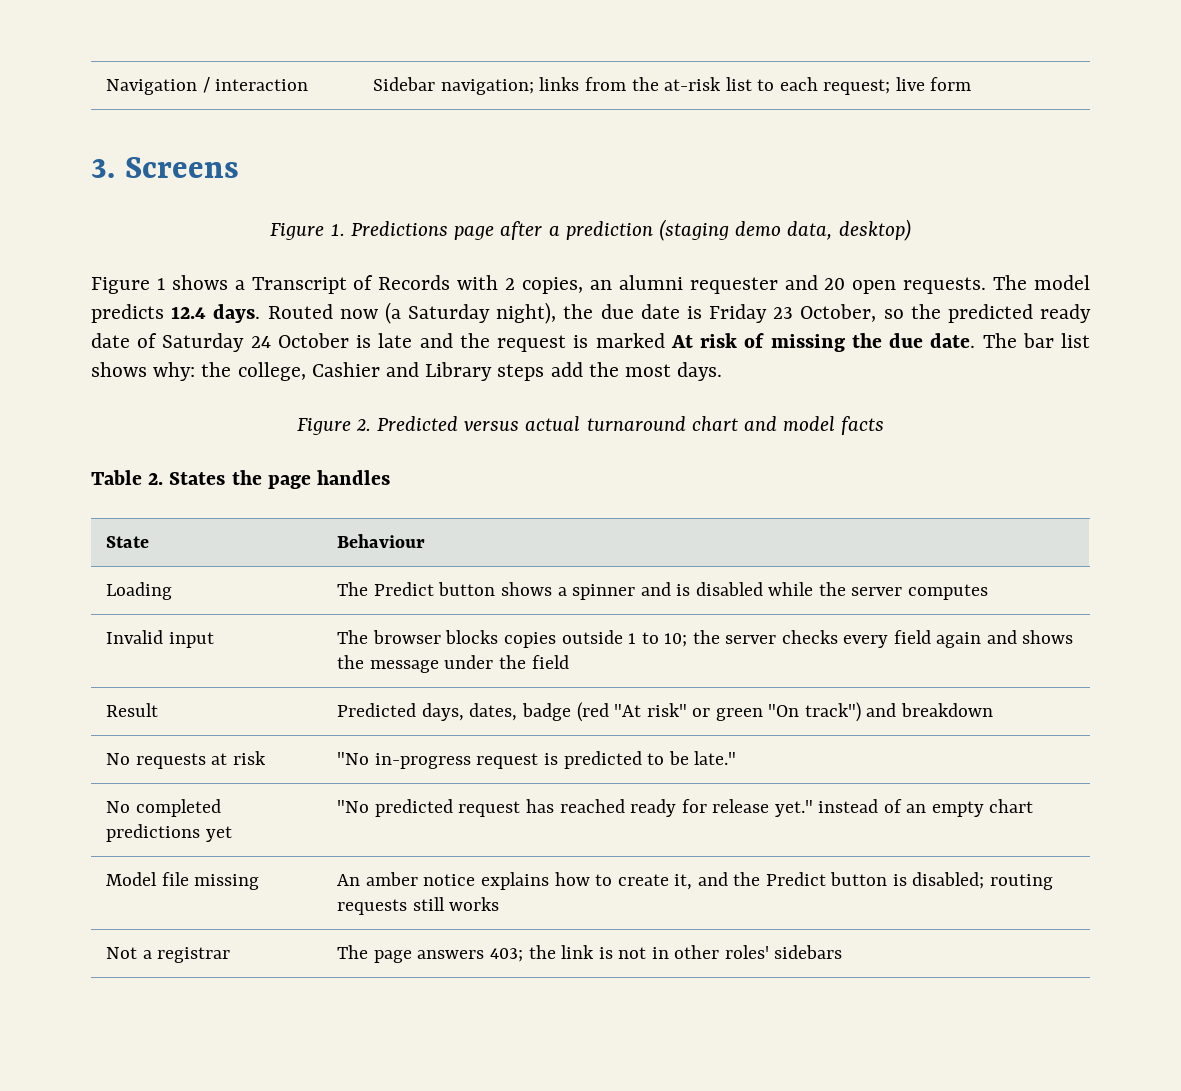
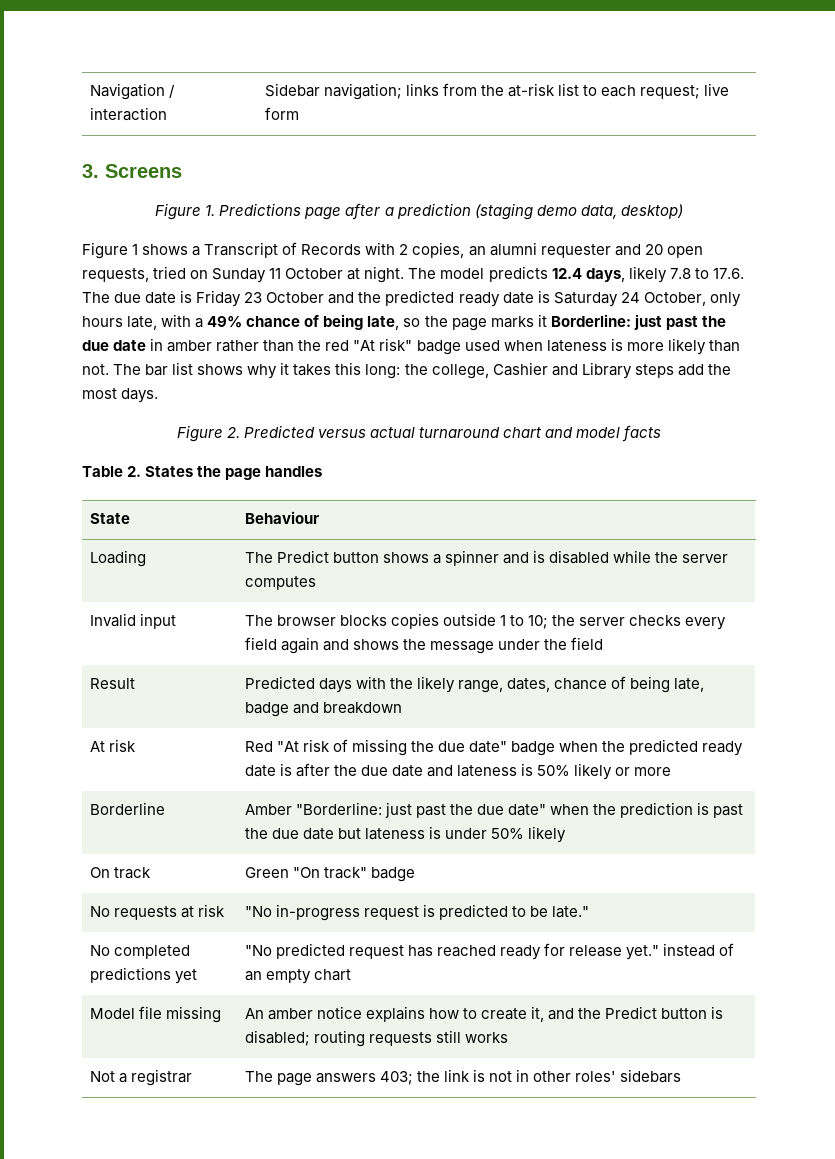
- Figure 1 shows a Transcript of Records with 2 copies, an alumni requester and 20 open requests. The model predicts 12.4 days. Routed now (a Saturday night), the due date is Friday 23 October, so the predicted ready date of Saturday 24 October is late and the request is marked At risk of missing the due date. The bar list shows why: the college, Cashier and Library steps add the most days.
+ Figure 1 shows a Transcript of Records with 2 copies, an alumni requester and 20 open requests, tried on Sunday 11 October at night. The model predicts 12.4 days, likely 7.8 to 17.6. The due date is Friday 23 October and the predicted ready date is Saturday 24 October, only hours late, with a 49% chance of being late, so the page marks it Borderline: just past the due date in amber rather than the red "At risk" badge used when lateness is more likely than not. The bar list shows why it takes this long: the college, Cashier and Library steps add the most days.
- Result | Predicted days, dates, badge (red "At risk" or green "On track") and breakdown
+ Result | Predicted days with the likely range, dates, chance of being late, badge and breakdown
+ At risk | Red "At risk of missing the due date" badge when the predicted ready date is after the due date and lateness is 50% likely or more
+ Borderline | Amber "Borderline: just past the due date" when the prediction is past the due date but lateness is under 50% likely
+ On track | Green "On track" badge

